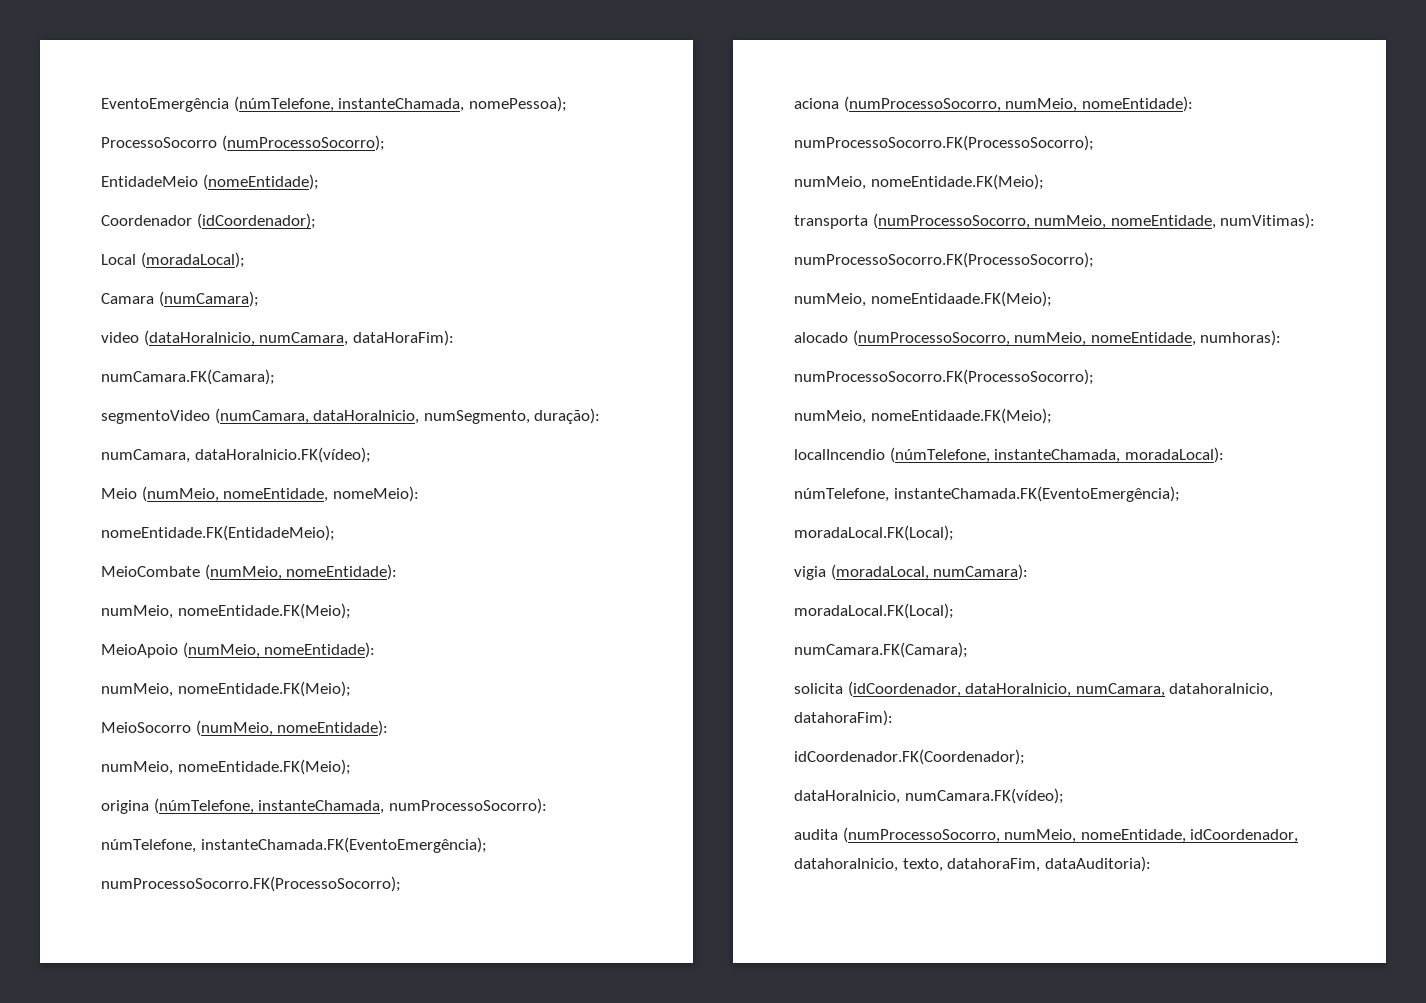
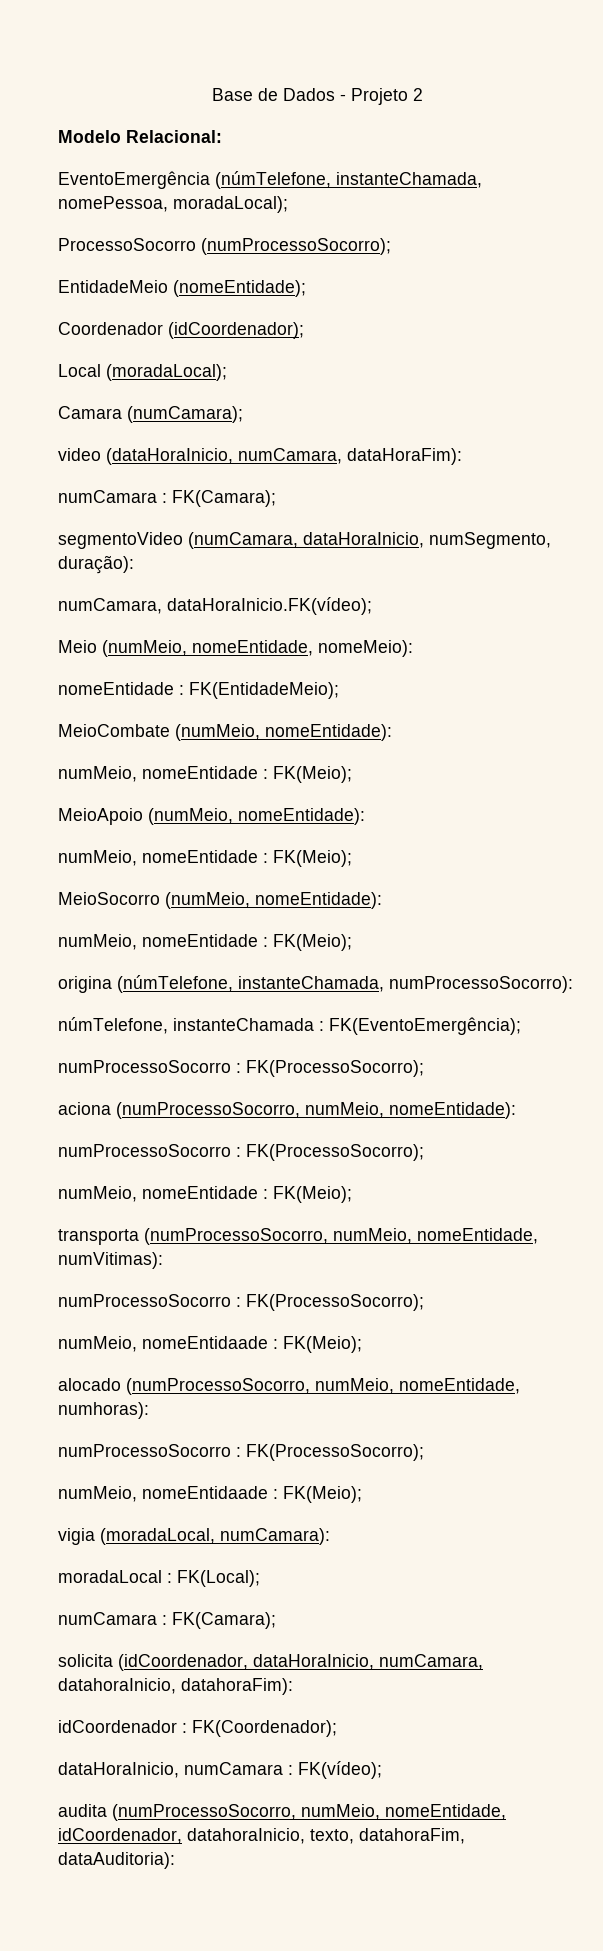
+ Base de Dados - Projeto 2
+ Modelo Relacional:
- EventoEmergência (númTelefone, instanteChamada, nomePessoa);
+ EventoEmergência (númTelefone, instanteChamada, nomePessoa, moradaLocal);
  video (dataHoraInicio, numCamara, dataHoraFim):
- numCamara.FK(Camara);
+ numCamara : FK(Camara);
- nomeEntidade.FK(EntidadeMeio);
+ nomeEntidade : FK(EntidadeMeio);
  MeioCombate (numMeio, nomeEntidade):
- numMeio, nomeEntidade.FK(Meio);
+ numMeio, nomeEntidade : FK(Meio);
  MeioApoio (numMeio, nomeEntidade):
- numMeio, nomeEntidade.FK(Meio);
+ numMeio, nomeEntidade : FK(Meio);
  MeioSocorro (numMeio, nomeEntidade):
- numMeio, nomeEntidade.FK(Meio);
+ numMeio, nomeEntidade : FK(Meio);
  origina (númTelefone, instanteChamada, numProcessoSocorro):
- númTelefone, instanteChamada.FK(EventoEmergência);
- numProcessoSocorro.FK(ProcessoSocorro);
+ númTelefone, instanteChamada : FK(EventoEmergência);
+ numProcessoSocorro : FK(ProcessoSocorro);
  aciona (numProcessoSocorro, numMeio, nomeEntidade):
- numProcessoSocorro.FK(ProcessoSocorro);
- numMeio, nomeEntidade.FK(Meio);
+ numProcessoSocorro : FK(ProcessoSocorro);
+ numMeio, nomeEntidade : FK(Meio);
  transporta (numProcessoSocorro, numMeio, nomeEntidade, numVitimas):
- numProcessoSocorro.FK(ProcessoSocorro);
- numMeio, nomeEntidaade.FK(Meio);
+ numProcessoSocorro : FK(ProcessoSocorro);
+ numMeio, nomeEntidaade : FK(Meio);
  alocado (numProcessoSocorro, numMeio, nomeEntidade, numhoras):
- numProcessoSocorro.FK(ProcessoSocorro);
- numMeio, nomeEntidaade.FK(Meio);
- localIncendio (númTelefone, instanteChamada, moradaLocal):
- númTelefone, instanteChamada.FK(EventoEmergência);
- moradaLocal.FK(Local);
+ numProcessoSocorro : FK(ProcessoSocorro);
+ numMeio, nomeEntidaade : FK(Meio);
  vigia (moradaLocal, numCamara):
- moradaLocal.FK(Local);
- numCamara.FK(Camara);
+ moradaLocal : FK(Local);
+ numCamara : FK(Camara);
- idCoordenador.FK(Coordenador);
- dataHoraInicio, numCamara.FK(vídeo);
+ idCoordenador : FK(Coordenador);
+ dataHoraInicio, numCamara : FK(vídeo);

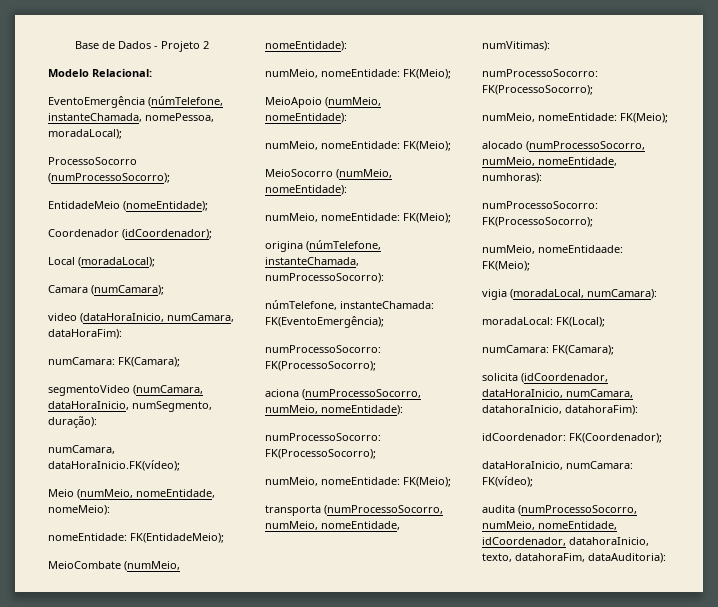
  video (dataHoraInicio, numCamara, dataHoraFim):
- numCamara : FK(Camara);
+ numCamara: FK(Camara);
- nomeEntidade : FK(EntidadeMeio);
+ nomeEntidade: FK(EntidadeMeio);
  MeioCombate (numMeio, nomeEntidade):
- numMeio, nomeEntidade : FK(Meio);
+ numMeio, nomeEntidade: FK(Meio);
  MeioApoio (numMeio, nomeEntidade):
- numMeio, nomeEntidade : FK(Meio);
+ numMeio, nomeEntidade: FK(Meio);
  MeioSocorro (numMeio, nomeEntidade):
- numMeio, nomeEntidade : FK(Meio);
+ numMeio, nomeEntidade: FK(Meio);
- númTelefone, instanteChamada : FK(EventoEmergência);
- numProcessoSocorro : FK(ProcessoSocorro);
+ númTelefone, instanteChamada: FK(EventoEmergência);
+ numProcessoSocorro: FK(ProcessoSocorro);
  aciona (numProcessoSocorro, numMeio, nomeEntidade):
- numProcessoSocorro : FK(ProcessoSocorro);
- numMeio, nomeEntidade : FK(Meio);
+ numProcessoSocorro: FK(ProcessoSocorro);
+ numMeio, nomeEntidade: FK(Meio);
  transporta (numProcessoSocorro, numMeio, nomeEntidade, numVitimas):
- numProcessoSocorro : FK(ProcessoSocorro);
- numMeio, nomeEntidaade : FK(Meio);
+ numProcessoSocorro: FK(ProcessoSocorro);
+ numMeio, nomeEntidade: FK(Meio);
  alocado (numProcessoSocorro, numMeio, nomeEntidade, numhoras):
- numProcessoSocorro : FK(ProcessoSocorro);
- numMeio, nomeEntidaade : FK(Meio);
+ numProcessoSocorro: FK(ProcessoSocorro);
+ numMeio, nomeEntidaade: FK(Meio);
- moradaLocal : FK(Local);
- numCamara : FK(Camara);
+ moradaLocal: FK(Local);
+ numCamara: FK(Camara);
- idCoordenador : FK(Coordenador);
+ idCoordenador: FK(Coordenador);
- dataHoraInicio, numCamara : FK(vídeo);
+ dataHoraInicio, numCamara: FK(vídeo);

